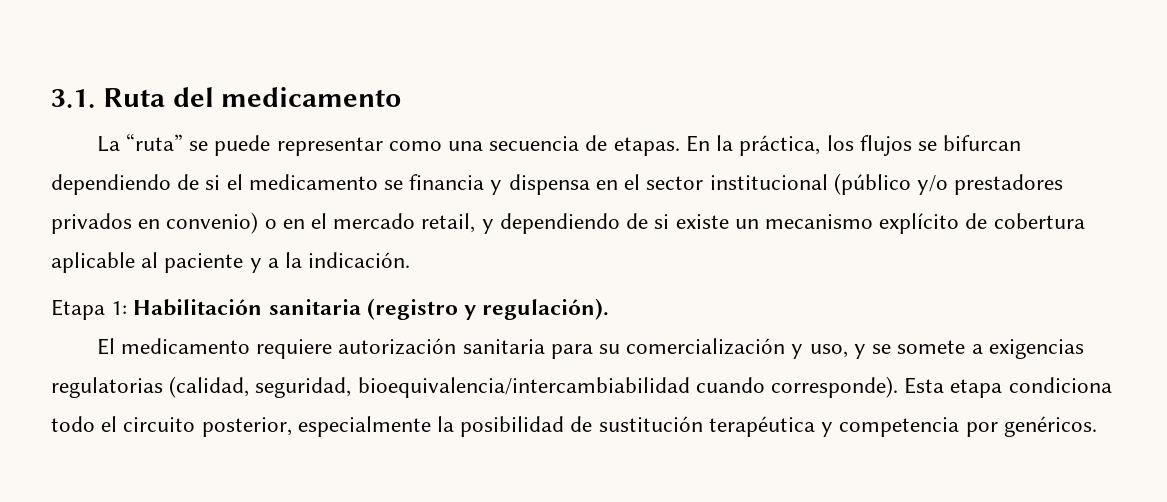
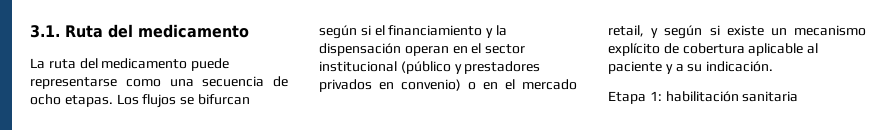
- La “ruta” se puede representar como una secuencia de etapas. En la práctica, los flujos se bifurcan dependiendo de si el medicamento se financia y dispensa en el sector institucional (público y/o prestadores privados en convenio) o en el mercado retail, y dependiendo de si existe un mecanismo explícito de cobertura aplicable al paciente y a la indicación.
+ La ruta del medicamento puede representarse como una secuencia de ocho etapas. Los flujos se bifurcan según si el financiamiento y la dispensación operan en el sector institucional (público y prestadores privados en convenio) o en el mercado retail, y según si existe un mecanismo explícito de cobertura aplicable al paciente y a su indicación.
- Etapa 1: Habilitación sanitaria (registro y regulación).
- El medicamento requiere autorización sanitaria para su comercialización y uso, y se somete a exigencias regulatorias (calidad, seguridad, bioequivalencia/intercambiabilidad cuando corresponde). Esta etapa condiciona todo el circuito posterior, especialmente la posibilidad de sustitución terapéutica y competencia por genéricos.
+ Etapa 1: habilitación sanitaria

